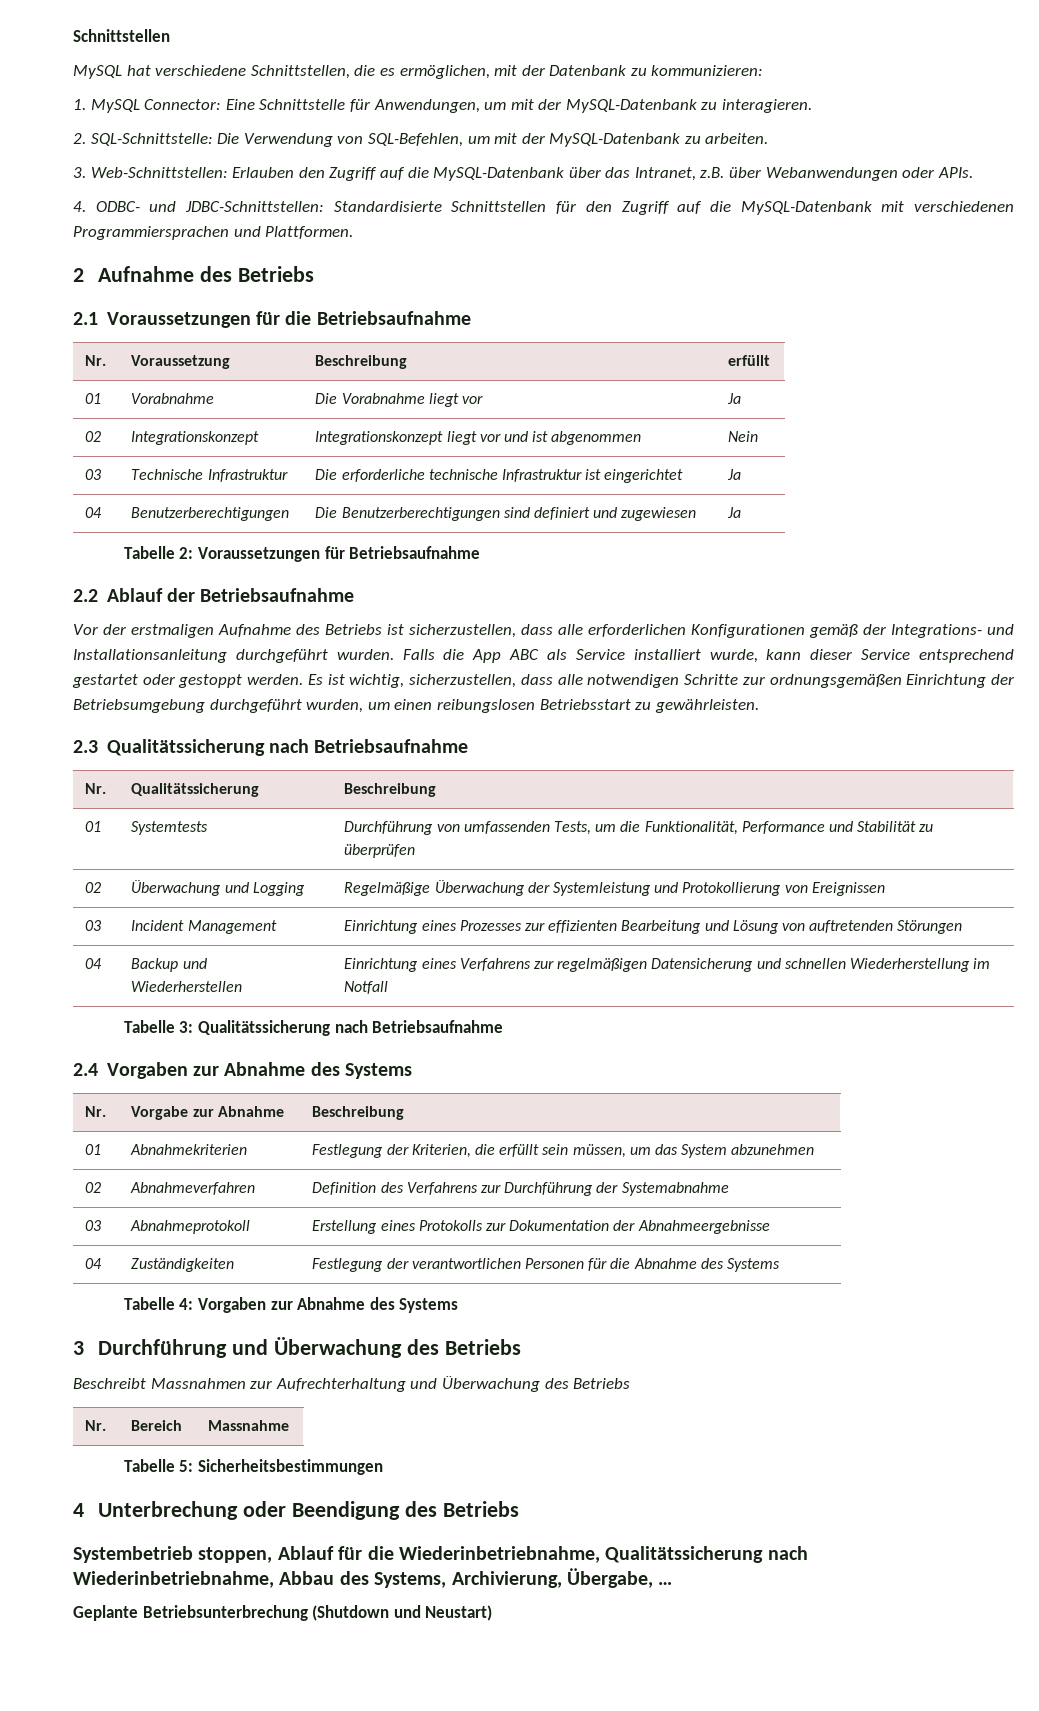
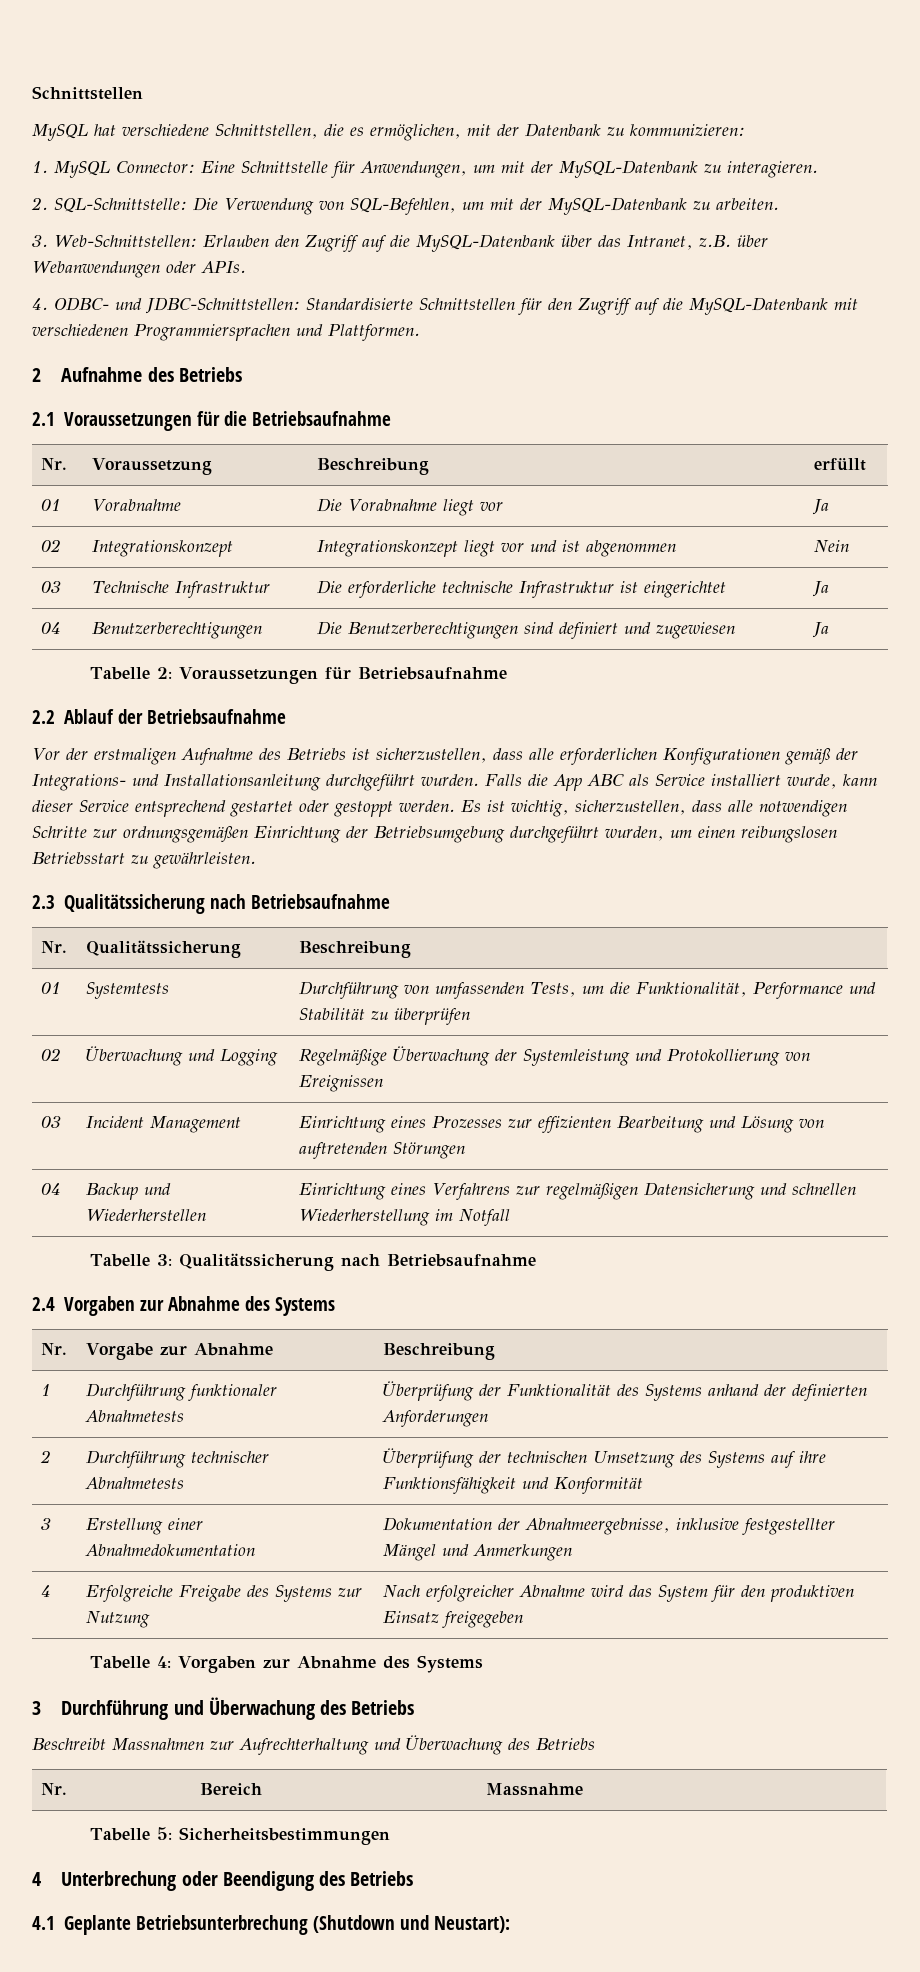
- 01 | Abnahmekriterien | Festlegung der Kriterien, die erfüllt sein müssen, um das System abzunehmen
- 02 | Abnahmeverfahren | Definition des Verfahrens zur Durchführung der Systemabnahme
- 03 | Abnahmeprotokoll | Erstellung eines Protokolls zur Dokumentation der Abnahmeergebnisse
- 04 | Zuständigkeiten | Festlegung der verantwortlichen Personen für die Abnahme des Systems
+ 1 | Durchführung funktionaler Abnahmetests | Überprüfung der Funktionalität des Systems anhand der definierten Anforderungen
+ 2 | Durchführung technischer Abnahmetests | Überprüfung der technischen Umsetzung des Systems auf ihre Funktionsfähigkeit und Konformität
+ 3 | Erstellung einer Abnahmedokumentation | Dokumentation der Abnahmeergebnisse, inklusive festgestellter Mängel und Anmerkungen
+ 4 | Erfolgreiche Freigabe des Systems zur Nutzung | Nach erfolgreicher Abnahme wird das System für den produktiven Einsatz freigegeben
- Systembetrieb stoppen, Ablauf für die Wiederinbetriebnahme, Qualitätssicherung nach Wiederinbetriebnahme, Abbau des Systems, Archivierung, Übergabe, …
- Geplante Betriebsunterbrechung (Shutdown und Neustart)
+ 4.1 Geplante Betriebsunterbrechung (Shutdown und Neustart):

